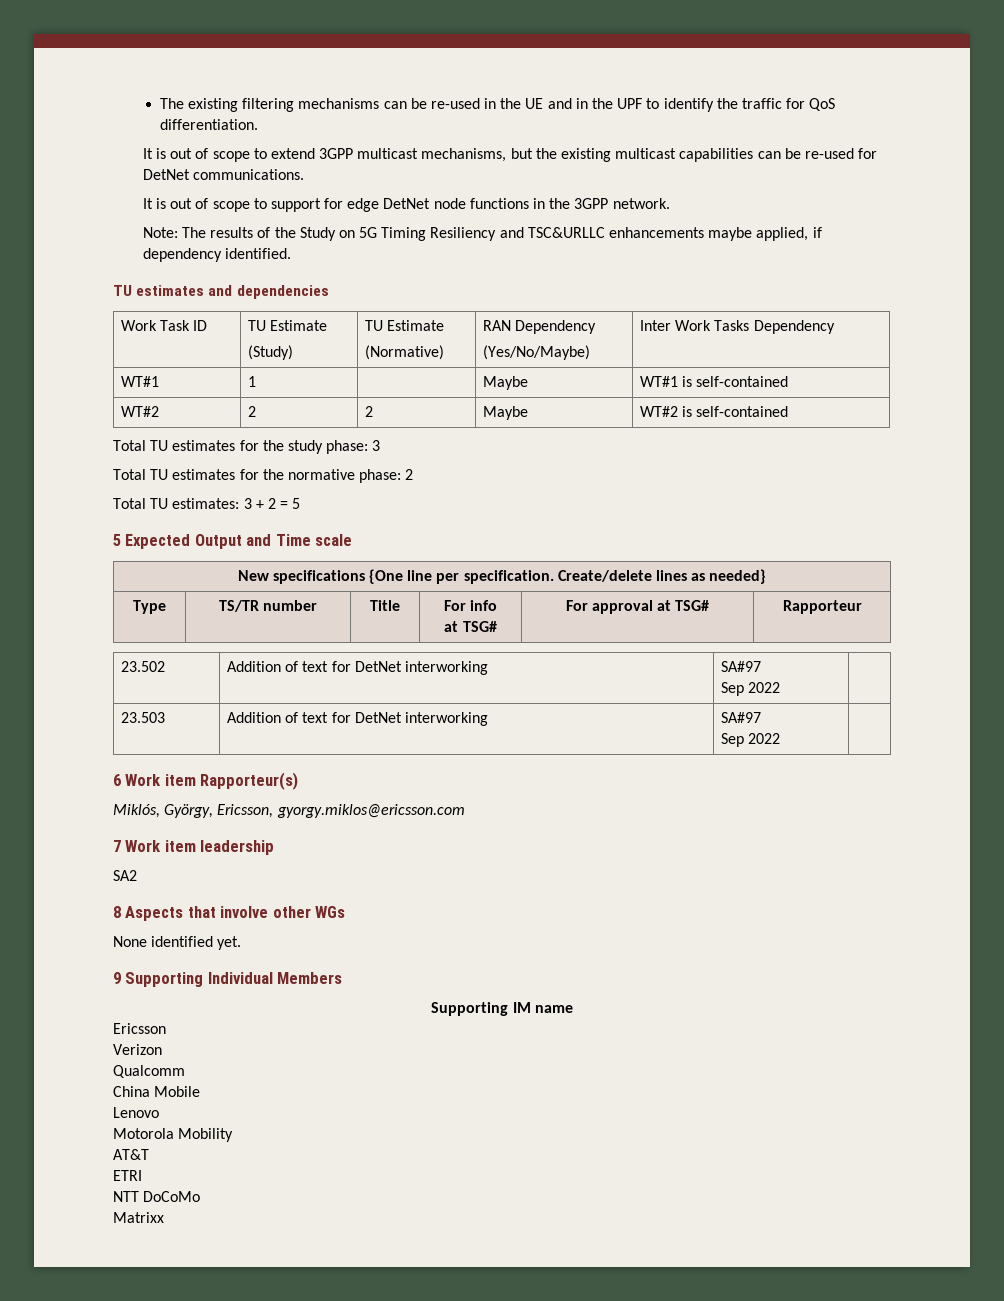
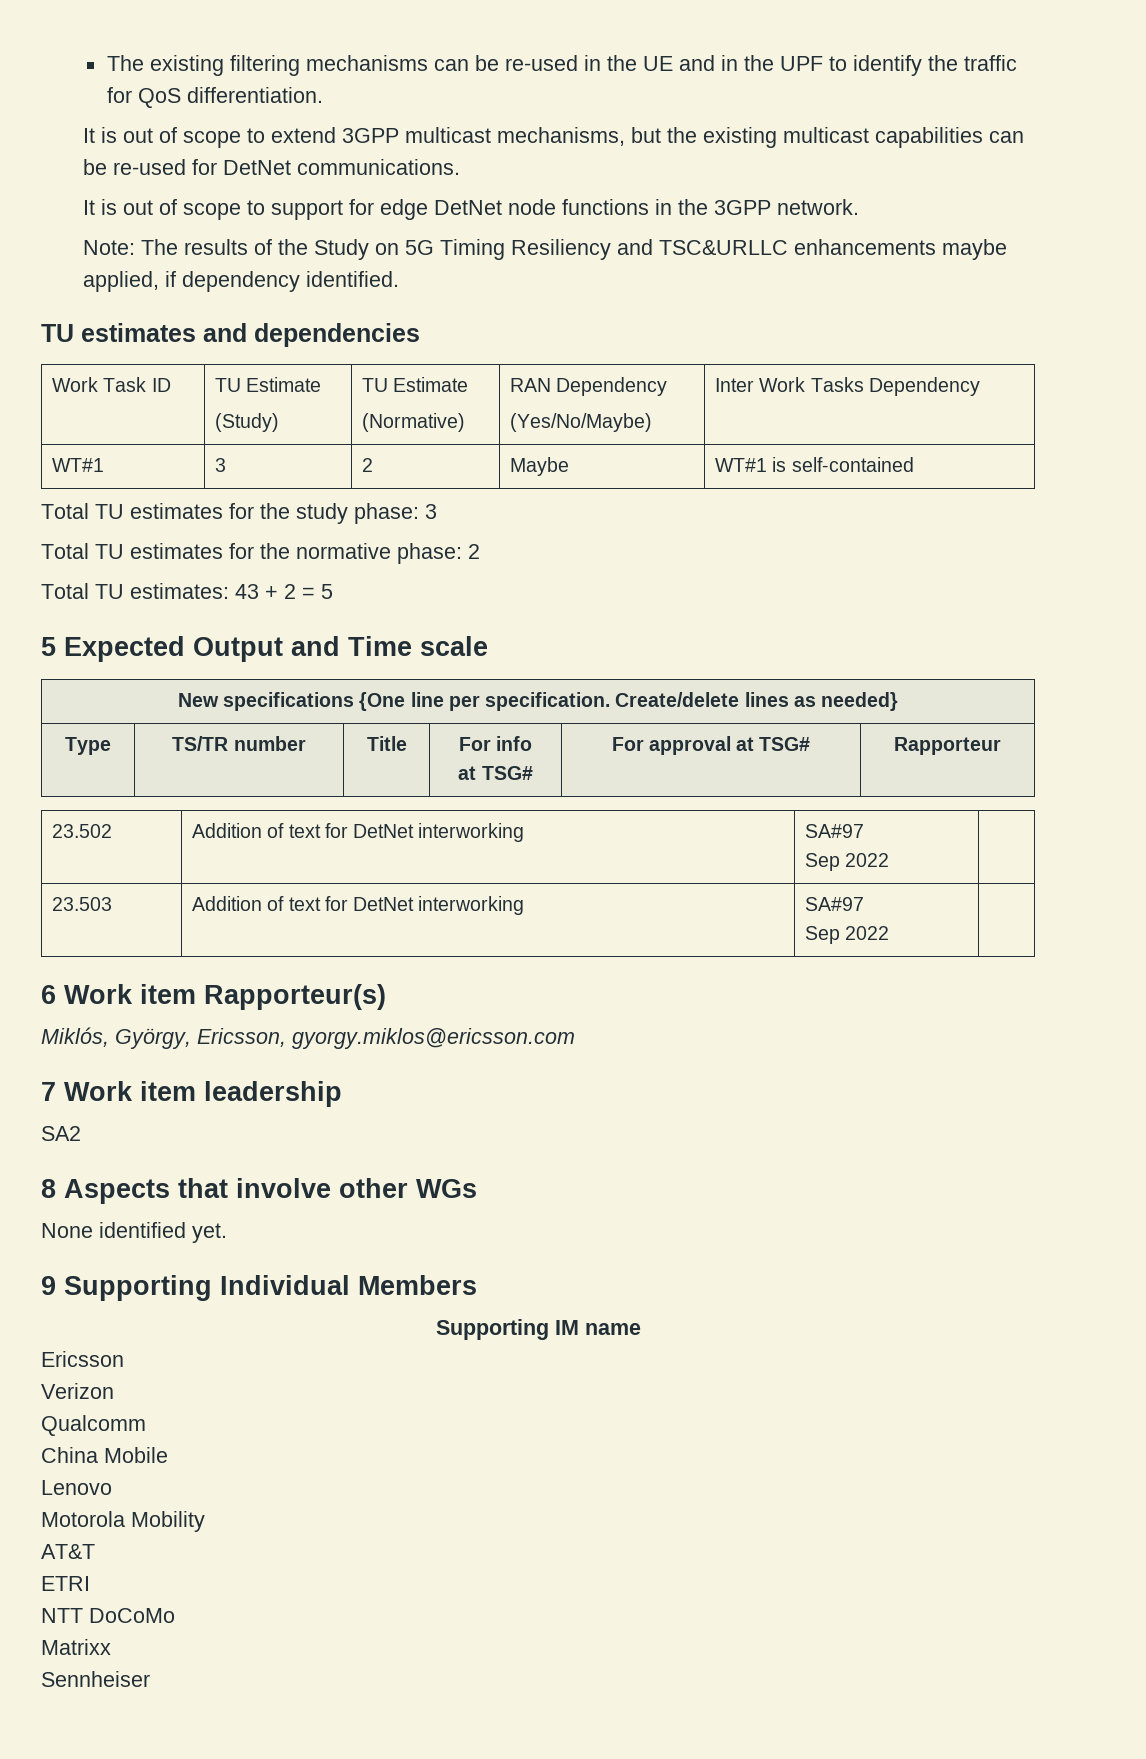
- WT#1 | 1 | | Maybe | WT#1 is self-contained
- WT#2 | 2 | 2 | Maybe | WT#2 is self-contained
+ WT#1 | 3 | 2 | Maybe | WT#1 is self-contained
- Total TU estimates: 3 + 2 = 5
+ Total TU estimates: 43 + 2 = 5
+ Sennheiser

